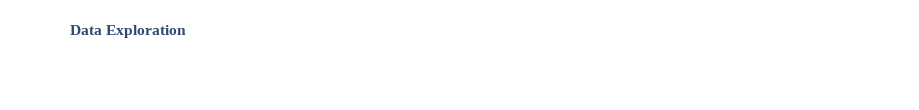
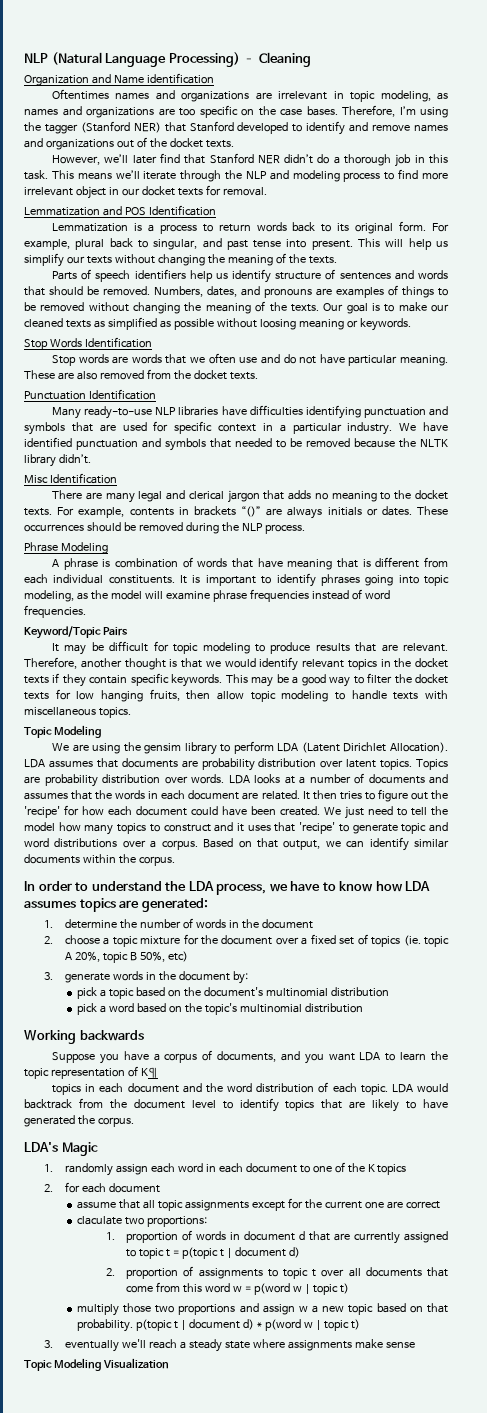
- Data Exploration
+ NLP (Natural Language Processing) – Cleaning
+ Organization and Name identification
+ Oftentimes names and organizations are irrelevant in topic modeling, as names and organizations are too specific on the case bases. Therefore, I’m using the tagger (Stanford NER) that Stanford developed to identify and remove names and organizations out of the docket texts.
+ However, we’ll later find that Stanford NER didn’t do a thorough job in this task. This means we’ll iterate through the NLP and modeling process to find more irrelevant object in our docket texts for removal.
+ Lemmatization and POS Identification
+ Lemmatization is a process to return words back to its original form. For example, plural back to singular, and past tense into present. This will help us simplify our texts without changing the meaning of the texts.
+ Parts of speech identifiers help us identify structure of sentences and words that should be removed. Numbers, dates, and pronouns are examples of things to be removed without changing the meaning of the texts. Our goal is to make our cleaned texts as simplified as possible without loosing meaning or keywords.
+ Stop Words Identification
+ Stop words are words that we often use and do not have particular meaning. These are also removed from the docket texts.
+ Punctuation Identification
+ Many ready-to-use NLP libraries have difficulties identifying punctuation and symbols that are used for specific context in a particular industry. We have identified punctuation and symbols that needed to be removed because the NLTK library didn’t.
+ Misc Identification
+ There are many legal and clerical jargon that adds no meaning to the docket texts. For example, contents in brackets “()” are always initials or dates. These occurrences should be removed during the NLP process.
+ Phrase Modeling
+ A phrase is combination of words that have meaning that is different from each individual constituents. It is important to identify phrases going into topic modeling, as the model will examine phrase frequencies instead of word frequencies.
+ Keyword/Topic Pairs
+ It may be difficult for topic modeling to produce results that are relevant. Therefore, another thought is that we would identify relevant topics in the docket texts if they contain specific keywords. This may be a good way to filter the docket texts for low hanging fruits, then allow topic modeling to handle texts with miscellaneous topics.
+ Topic Modeling
+ We are using the gensim library to perform LDA (Latent Dirichlet Allocation). LDA assumes that documents are probability distribution over latent topics. Topics are probability distribution over words. LDA looks at a number of documents and assumes that the words in each document are related. It then tries to figure out the 'recipe' for how each document could have been created. We just need to tell the model how many topics to construct and it uses that 'recipe' to generate topic and word distributions over a corpus. Based on that output, we can identify similar documents within the corpus.
+ In order to understand the LDA process, we have to know how LDA assumes topics are generated:
+ 1. determine the number of words in the document
+ 2. choose a topic mixture for the document over a fixed set of topics (ie. topic A 20%, topic B 50%, etc)
+ 3. generate words in the document by:
+ pick a topic based on the document's multinomial distribution
+ pick a word based on the topic's multinomial distribution
+ Working backwards
+ Suppose you have a corpus of documents, and you want LDA to learn the topic representation of K¶
+ topics in each document and the word distribution of each topic. LDA would backtrack from the document level to identify topics that are likely to have generated the corpus.
+ LDA's Magic
+ 1. randomly assign each word in each document to one of the K topics
+ 2. for each document
+ assume that all topic assignments except for the current one are correct
+ claculate two proportions:
+ 1. proportion of words in document d that are currently assigned to topic t = p(topic t | document d)
+ 2. proportion of assignments to topic t over all documents that come from this word w = p(word w | topic t)
+ multiply those two proportions and assign w a new topic based on that probability. p(topic t | document d) * p(word w | topic t)
+ 3. eventually we'll reach a steady state where assignments make sense
+ Topic Modeling Visualization

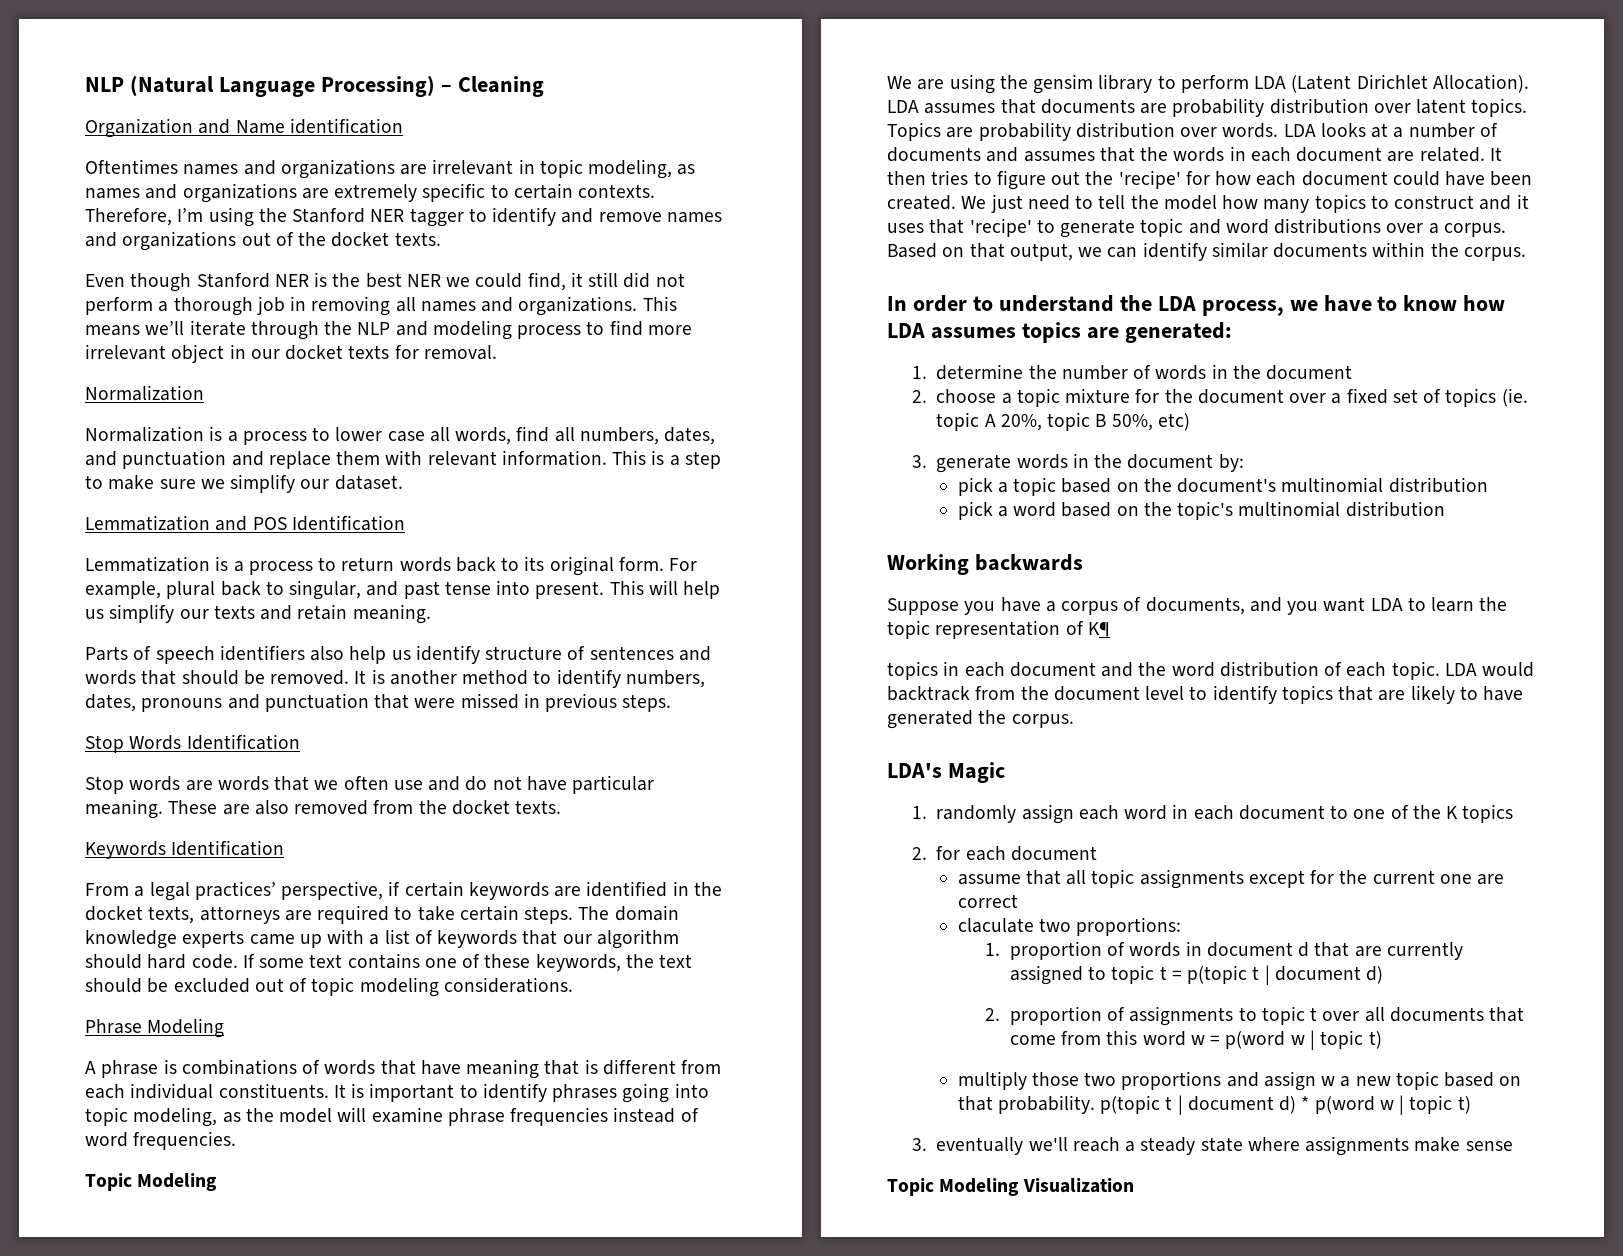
- Oftentimes names and organizations are irrelevant in topic modeling, as names and organizations are too specific on the case bases. Therefore, I’m using the tagger (Stanford NER) that Stanford developed to identify and remove names and organizations out of the docket texts.
+ Oftentimes names and organizations are irrelevant in topic modeling, as names and organizations are extremely specific to certain contexts. Therefore, I’m using the Stanford NER tagger to identify and remove names and organizations out of the docket texts.
- However, we’ll later find that Stanford NER didn’t do a thorough job in this task.
+ Even though Stanford NER is the best NER we could find, it still did not perform a thorough job in removing all names and organizations.
  This means we’ll iterate through the NLP and modeling process to find more irrelevant object in our docket texts for removal.
+ Normalization
+ Normalization is a process to lower case all words, find all numbers, dates, and punctuation and replace them with relevant information. This is a step to make sure we simplify our dataset.
- This will help us simplify our texts without changing the meaning of the texts.
+ This will help us simplify our texts and retain meaning.
- Parts of speech identifiers help us identify structure of sentences and words that should be removed.
+ Parts of speech identifiers also help us identify structure of sentences and words that should be removed.
- Numbers, dates, and pronouns are examples of things to be removed without changing the meaning of the texts. Our goal is to make our cleaned texts as simplified as possible without loosing meaning or keywords.
+ It is another method to identify numbers, dates, pronouns and punctuation that were missed in previous steps.
- Punctuation Identification
- Many ready-to-use NLP libraries have difficulties identifying punctuation and symbols that are used for specific context in a particular industry. We have identified punctuation and symbols that needed to be removed because the NLTK library didn’t.
- Misc Identification
- There are many legal and clerical jargon that adds no meaning to the docket texts. For example, contents in brackets “()” are always initials or dates. These occurrences should be removed during the NLP process.
+ Keywords Identification
+ From a legal practices’ perspective, if certain keywords are identified in the docket texts, attorneys are required to take certain steps. The domain knowledge experts came up with a list of keywords that our algorithm should hard code. If some text contains one of these keywords, the text should be excluded out of topic modeling considerations.
- A phrase is combination of words that have meaning that is different from each individual constituents.
+ A phrase is combinations of words that have meaning that is different from each individual constituents.
- Keyword/Topic Pairs
- It may be difficult for topic modeling to produce results that are relevant. Therefore, another thought is that we would identify relevant topics in the docket texts if they contain specific keywords. This may be a good way to filter the docket texts for low hanging fruits, then allow topic modeling to handle texts with miscellaneous topics.

